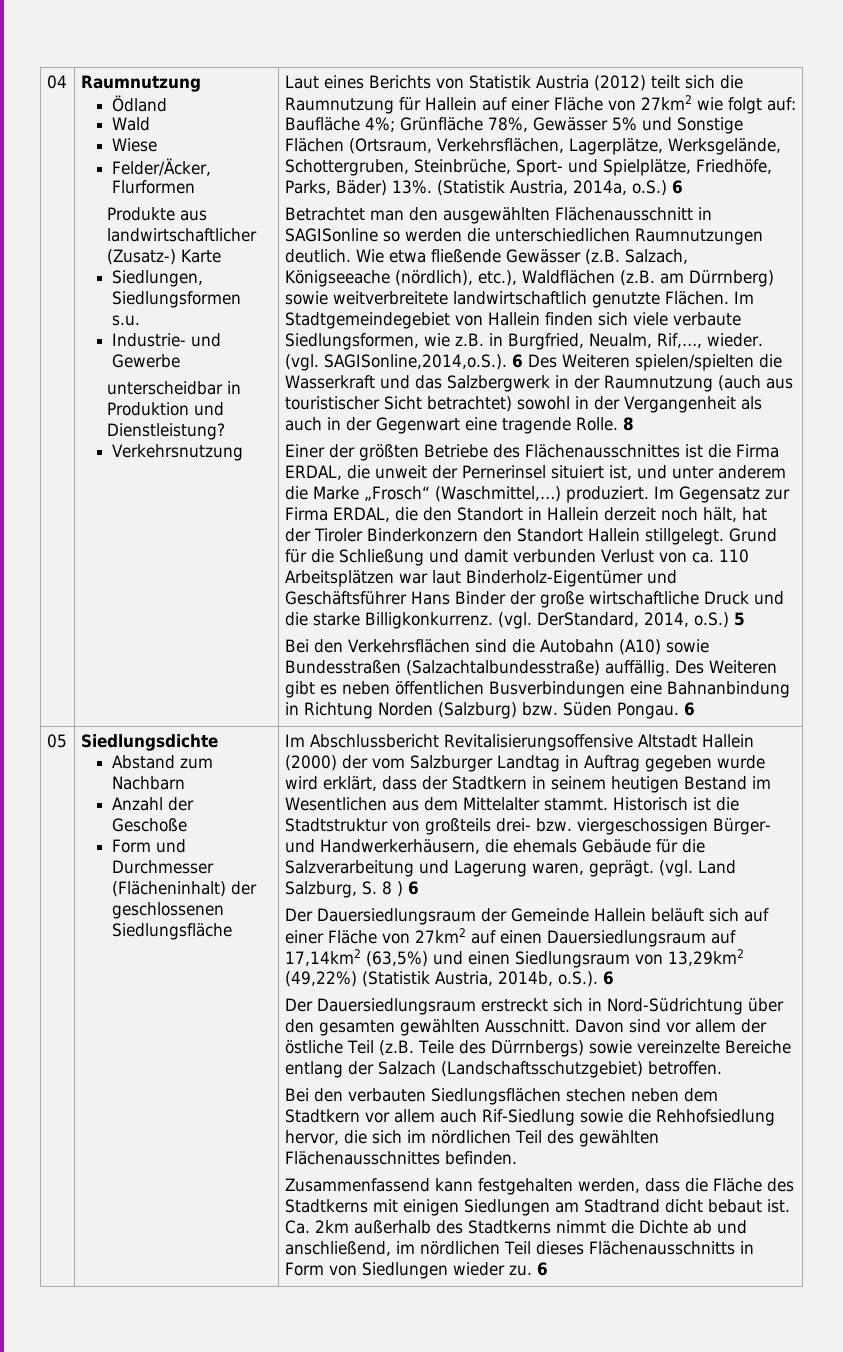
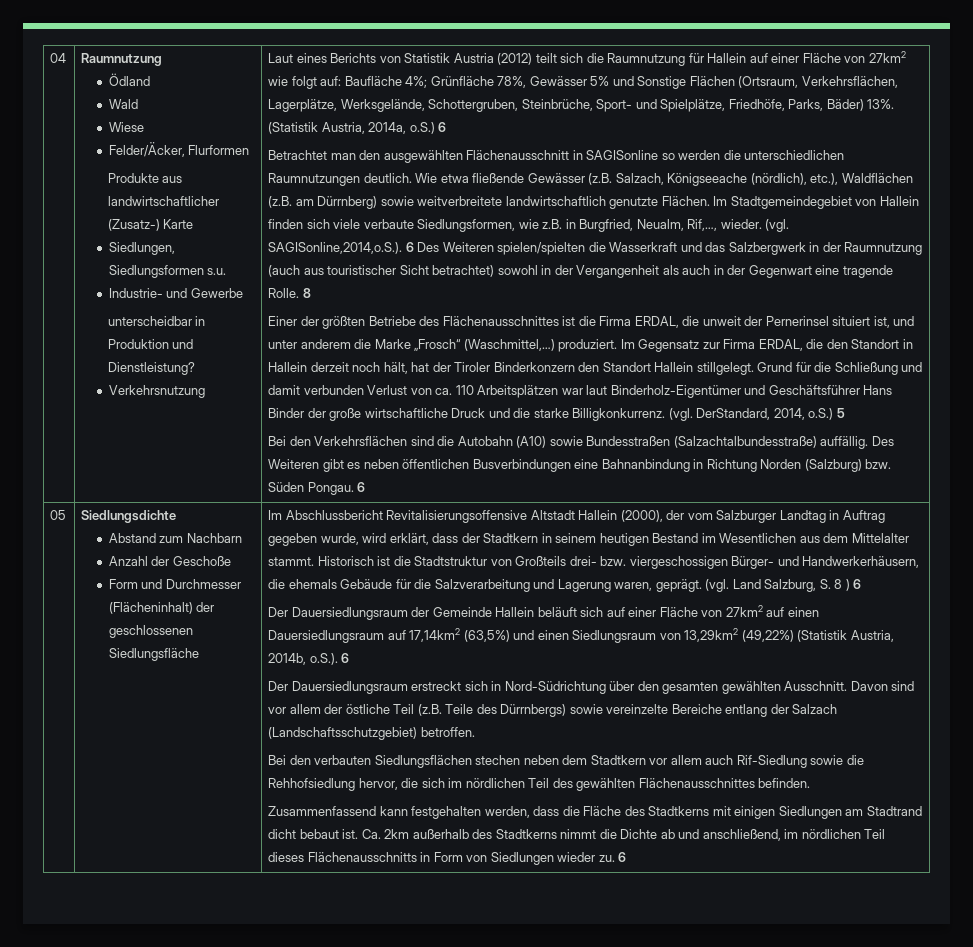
- Im Abschlussbericht Revitalisierungsoffensive Altstadt Hallein (2000) der vom Salzburger Landtag in Auftrag gegeben wurde wird erklärt, dass der Stadtkern in seinem heutigen Bestand im Wesentlichen aus dem Mittelalter stammt.
+ Im Abschlussbericht Revitalisierungsoffensive Altstadt Hallein (2000), der vom Salzburger Landtag in Auftrag gegeben wurde, wird erklärt, dass der Stadtkern in seinem heutigen Bestand im Wesentlichen aus dem Mittelalter stammt.
- Historisch ist die Stadtstruktur von großteils drei- bzw. viergeschossigen Bürger- und Handwerkerhäusern, die ehemals Gebäude für die Salzverarbeitung und Lagerung waren, geprägt.
+ Historisch ist die Stadtstruktur von Großteils drei- bzw. viergeschossigen Bürger- und Handwerkerhäusern, die ehemals Gebäude für die Salzverarbeitung und Lagerung waren, geprägt.

